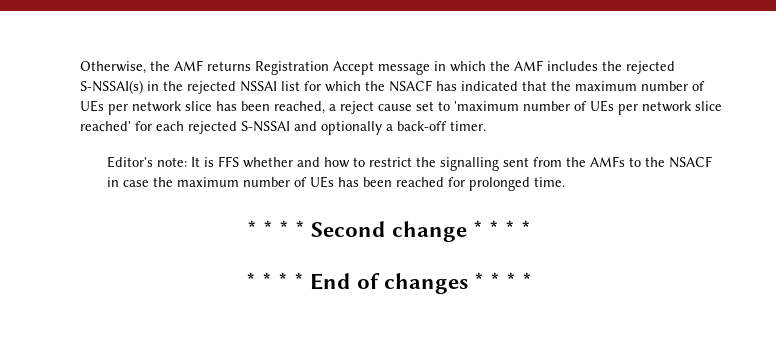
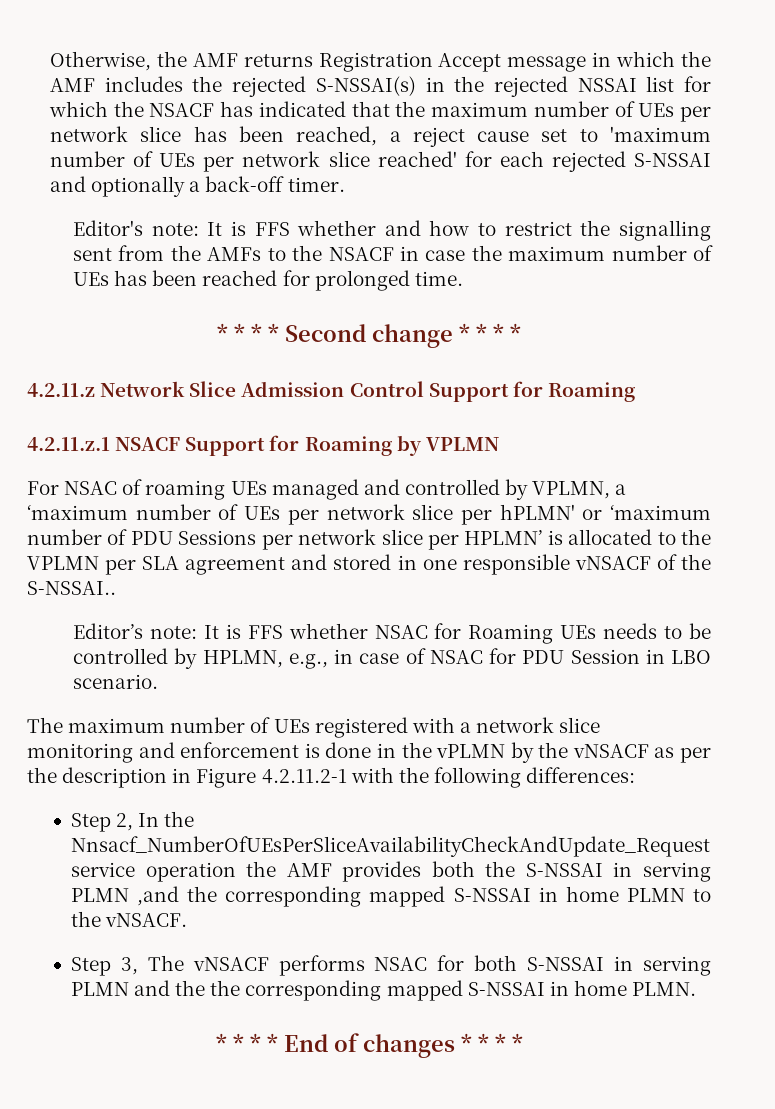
+ 4.2.11.z Network Slice Admission Control Support for Roaming
+ 4.2.11.z.1 NSACF Support for Roaming by VPLMN
+ For NSAC of roaming UEs managed and controlled by VPLMN, a ‘maximum number of UEs per network slice per hPLMN' or ‘maximum number of PDU Sessions per network slice per HPLMN’ is allocated to the VPLMN per SLA agreement and stored in one responsible vNSACF of the S-NSSAI..
+ Editor’s note: It is FFS whether NSAC for Roaming UEs needs to be controlled by HPLMN, e.g., in case of NSAC for PDU Session in LBO scenario.
+ The maximum number of UEs registered with a network slice monitoring and enforcement is done in the vPLMN by the vNSACF as per the description in Figure 4.2.11.2-1 with the following differences:
+ Step 2, In the Nnsacf_NumberOfUEsPerSliceAvailabilityCheckAndUpdate_Request service operation the AMF provides both the S-NSSAI in serving PLMN ,and the corresponding mapped S-NSSAI in home PLMN to the vNSACF.
+ Step 3, The vNSACF performs NSAC for both S-NSSAI in serving PLMN and the the corresponding mapped S-NSSAI in home PLMN.

